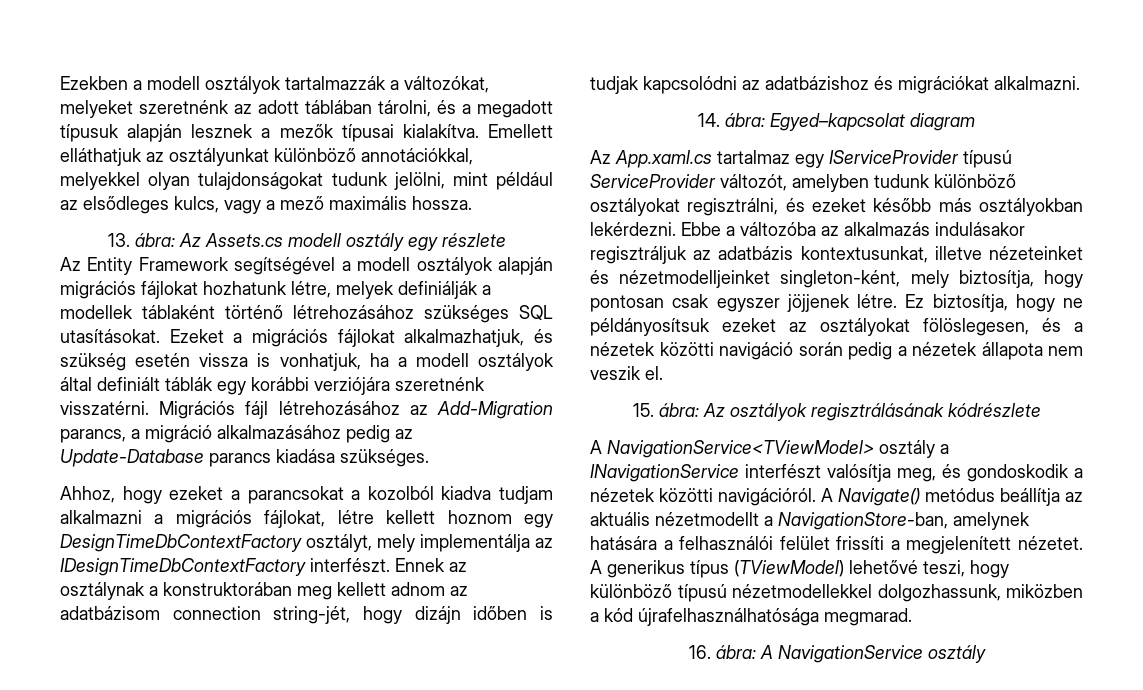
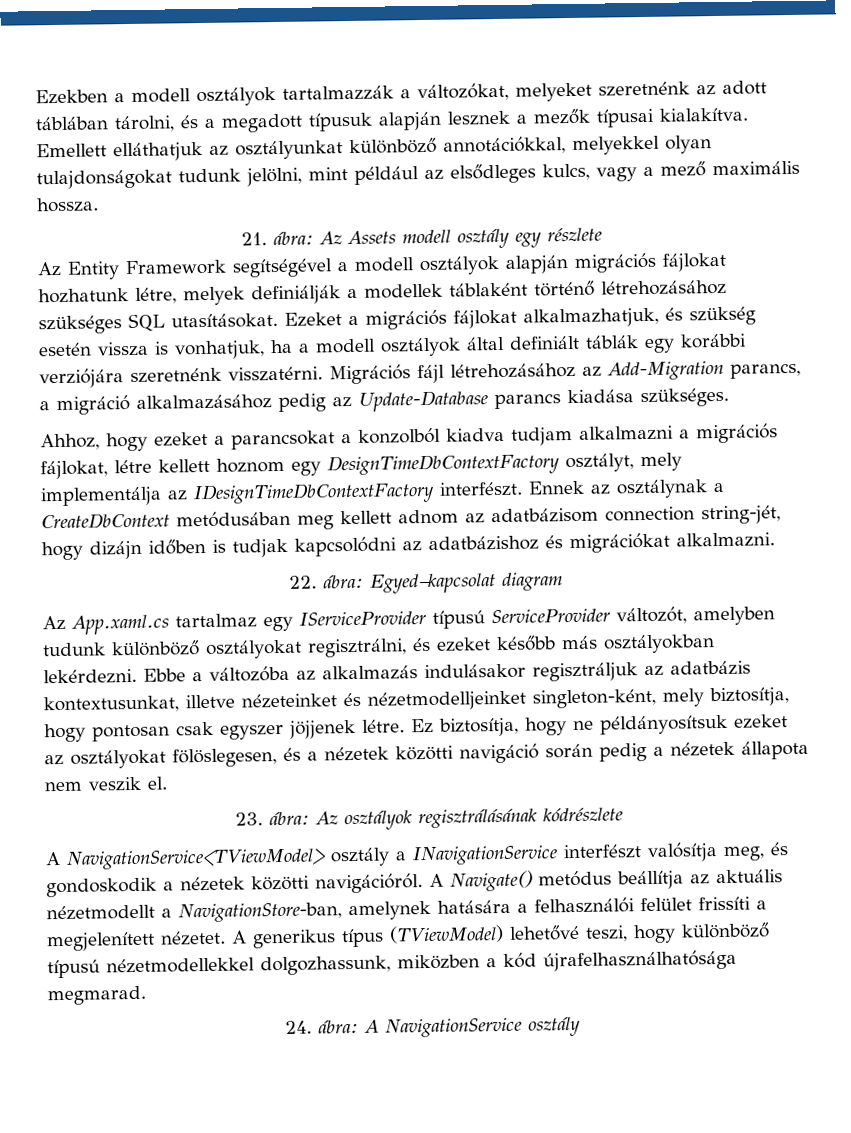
- 13. ábra: Az Assets.cs modell osztály egy részlete
+ 21. ábra: Az Assets modell osztály egy részlete
- Ahhoz, hogy ezeket a parancsokat a kozolból kiadva tudjam alkalmazni a migrációs fájlokat, létre kellett hoznom egy DesignTimeDbContextFactory osztályt, mely implementálja az IDesignTimeDbContextFactory interfészt.
+ Ahhoz, hogy ezeket a parancsokat a konzolból kiadva tudjam alkalmazni a migrációs fájlokat, létre kellett hoznom egy DesignTimeDbContextFactory osztályt, mely implementálja az IDesignTimeDbContextFactory interfészt.
- Ennek az osztálynak a konstruktorában meg kellett adnom az adatbázisom connection string-jét, hogy dizájn időben is tudjak kapcsolódni az adatbázishoz és migrációkat alkalmazni.
+ Ennek az osztálynak a CreateDbContext metódusában meg kellett adnom az adatbázisom connection string-jét, hogy dizájn időben is tudjak kapcsolódni az adatbázishoz és migrációkat alkalmazni.
- 14. ábra: Egyed–kapcsolat diagram
+ 22. ábra: Egyed–kapcsolat diagram
- 15. ábra: Az osztályok regisztrálásának kódrészlete
+ 23. ábra: Az osztályok regisztrálásának kódrészlete
- 16. ábra: A NavigationService osztály
+ 24. ábra: A NavigationService osztály

